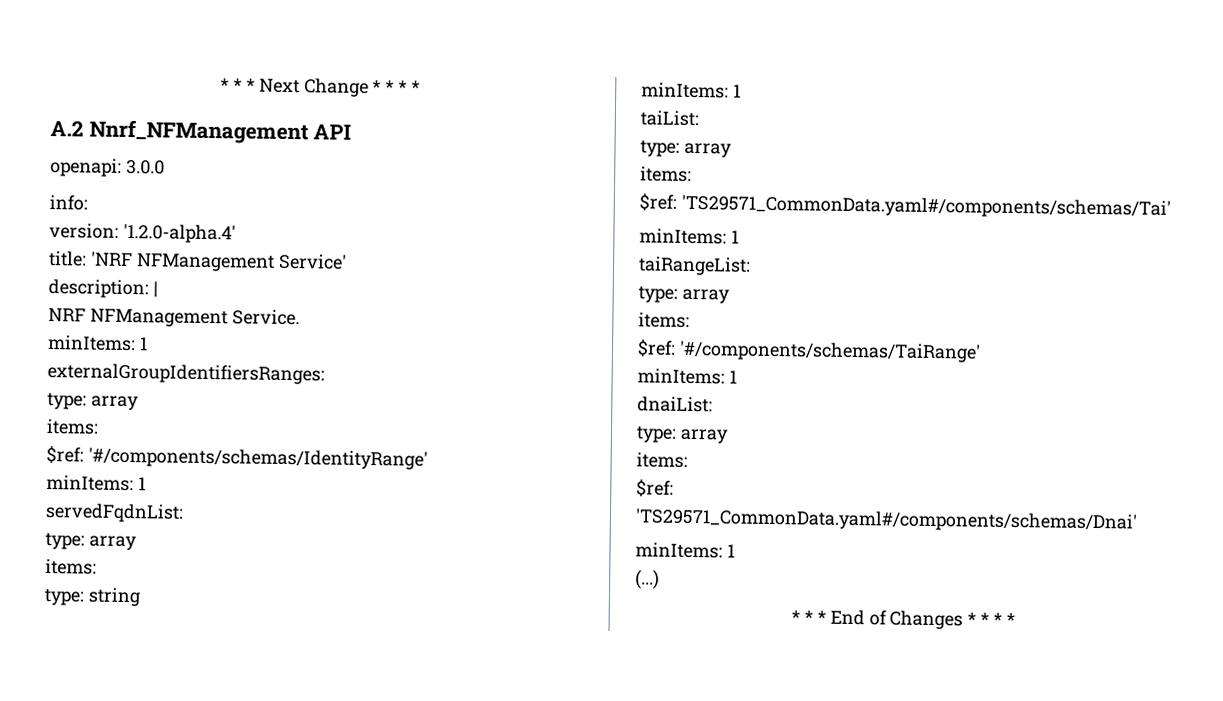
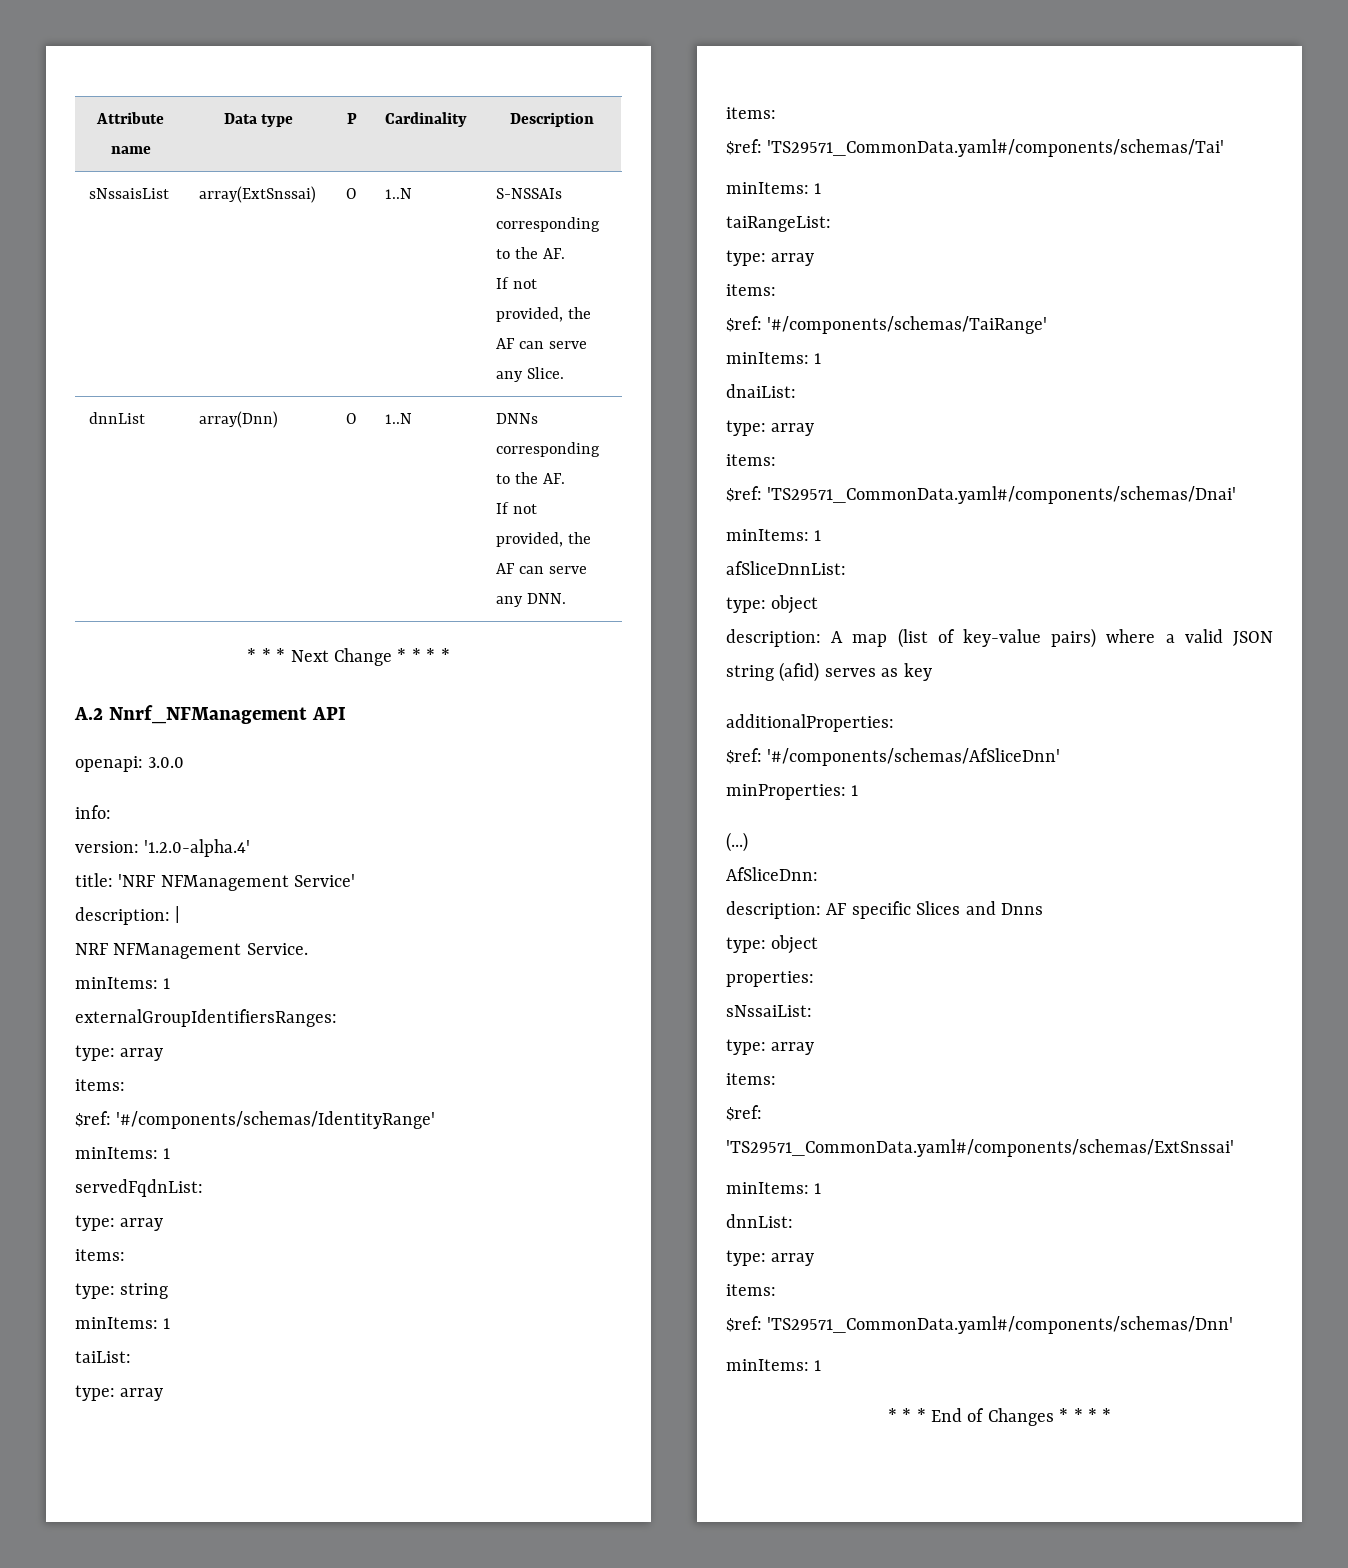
+ Attribute name | Data type | P | Cardinality | Description
+ sNssaisList | array(ExtSnssai) | O | 1..N | S-NSSAIs corresponding to the AF.
+ If not provided, the AF can serve any Slice.
+ dnnList | array(Dnn) | O | 1..N | DNNs corresponding to the AF.
+ If not provided, the AF can serve any DNN.
+ afSliceDnnList:
+ type: object
+ description: A map (list of key-value pairs) where a valid JSON string (afid) serves as key
+ additionalProperties:
+ $ref: '#/components/schemas/AfSliceDnn'
+ minProperties: 1
  (...)
+ AfSliceDnn:
+ description: AF specific Slices and Dnns
+ type: object
+ properties:
+ sNssaiList:
+ type: array
+ items:
+ $ref: 'TS29571_CommonData.yaml#/components/schemas/ExtSnssai'
+ minItems: 1
+ dnnList:
+ type: array
+ items:
+ $ref: 'TS29571_CommonData.yaml#/components/schemas/Dnn'
+ minItems: 1

